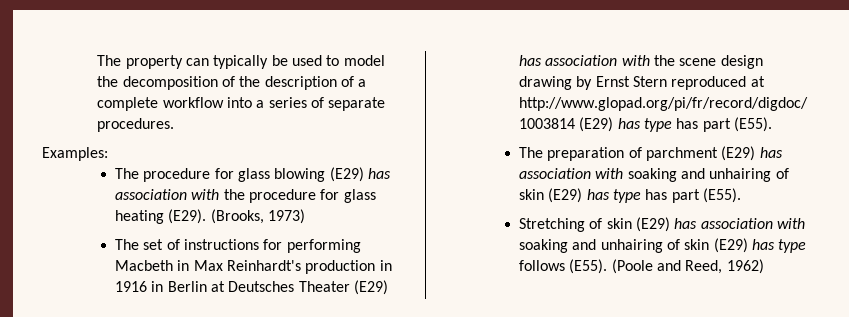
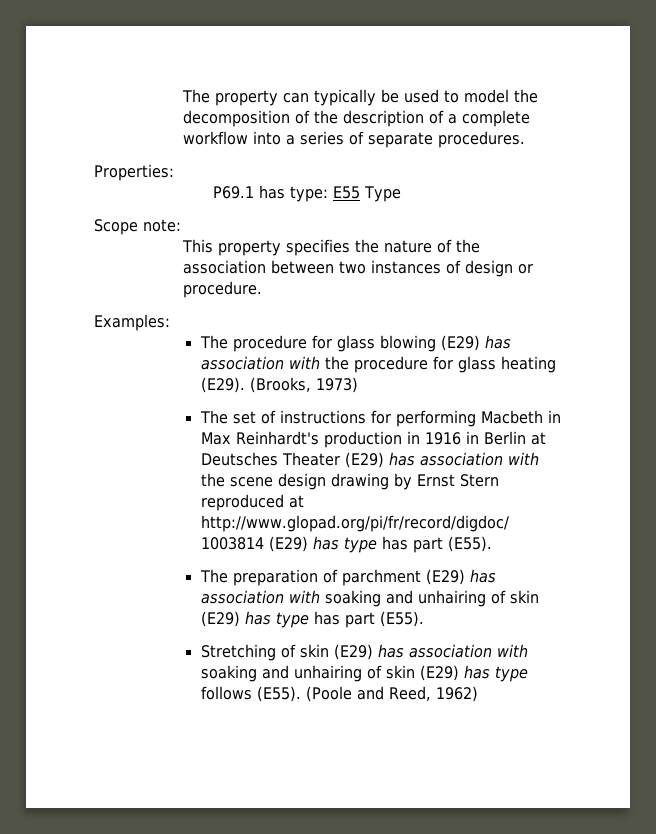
+ Properties:
+ P69.1 has type: E55 Type
+ Scope note:
+ This property specifies the nature of the association between two instances of design or procedure.

